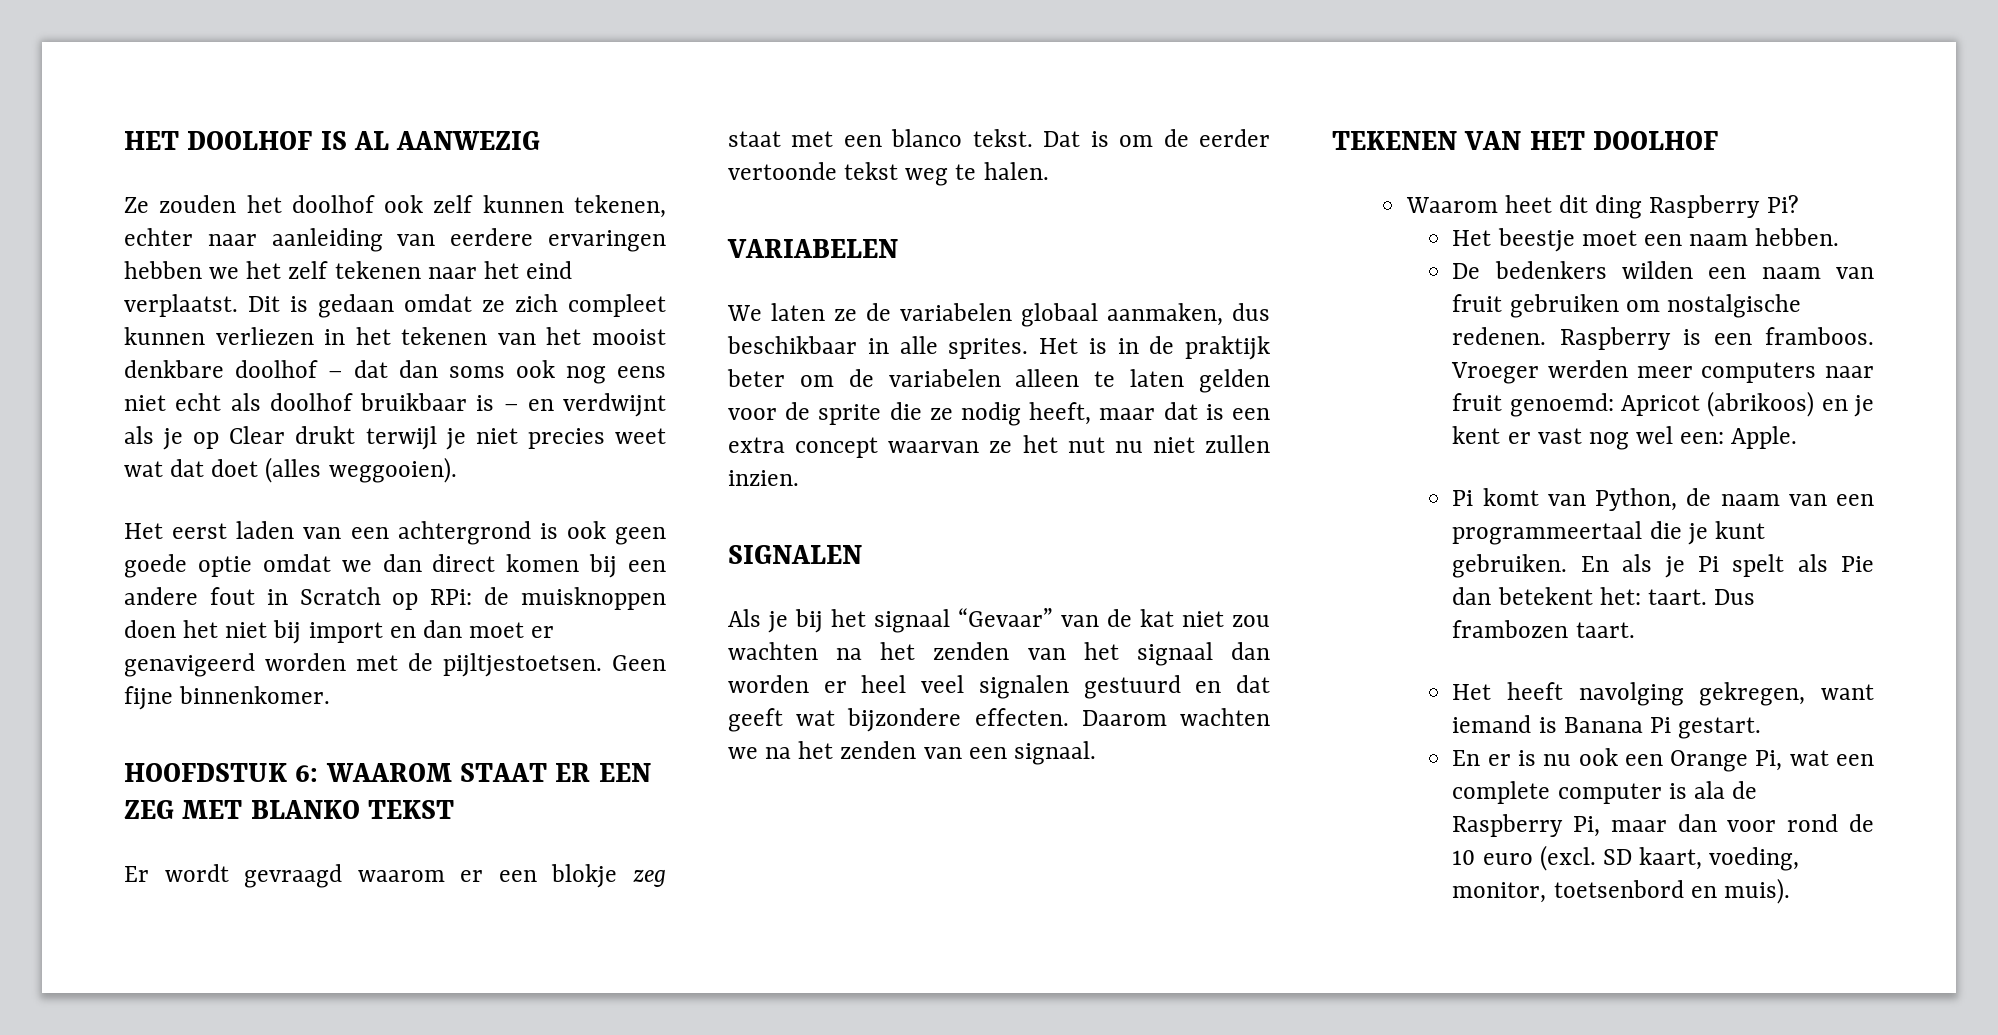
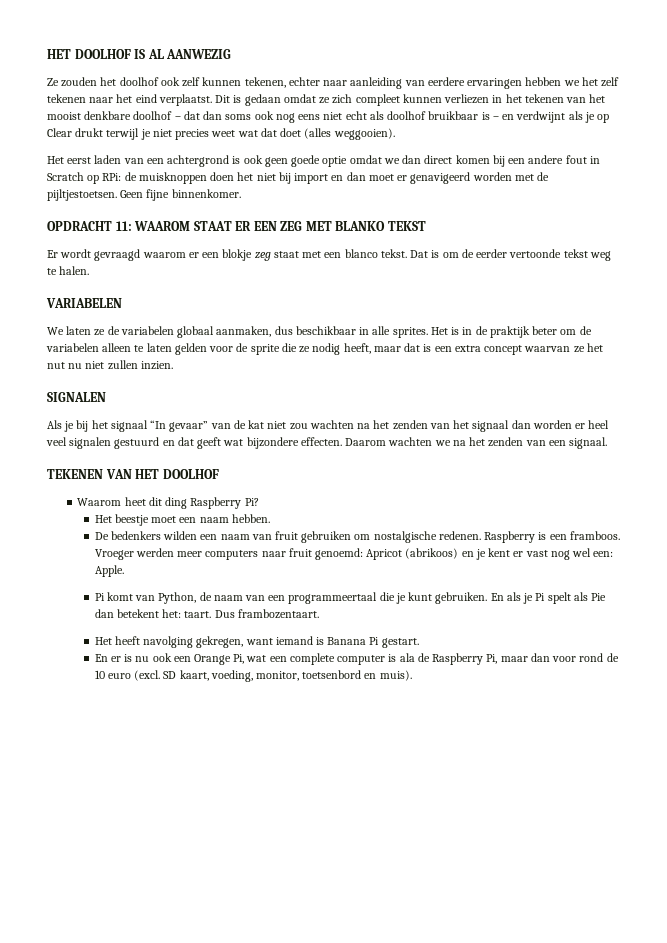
- HOOFDSTUK 6: WAAROM STAAT ER EEN ZEG MET BLANKO TEKST
+ OPDRACHT 11: WAAROM STAAT ER EEN ZEG MET BLANKO TEKST
- Als je bij het signaal “Gevaar” van de kat niet zou wachten na het zenden van het signaal dan worden er heel veel signalen gestuurd en dat geeft wat bijzondere effecten.
+ Als je bij het signaal “In gevaar” van de kat niet zou wachten na het zenden van het signaal dan worden er heel veel signalen gestuurd en dat geeft wat bijzondere effecten.
- Dus frambozen taart.
+ Dus frambozentaart.

